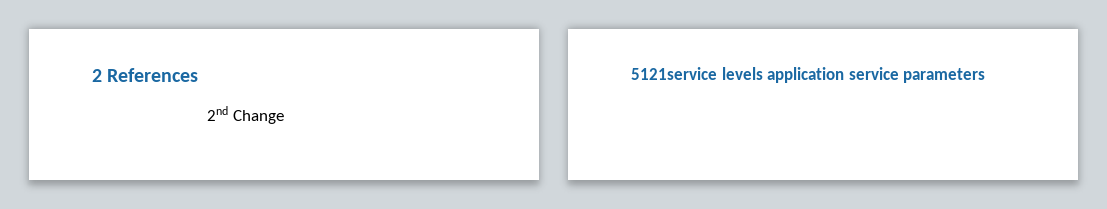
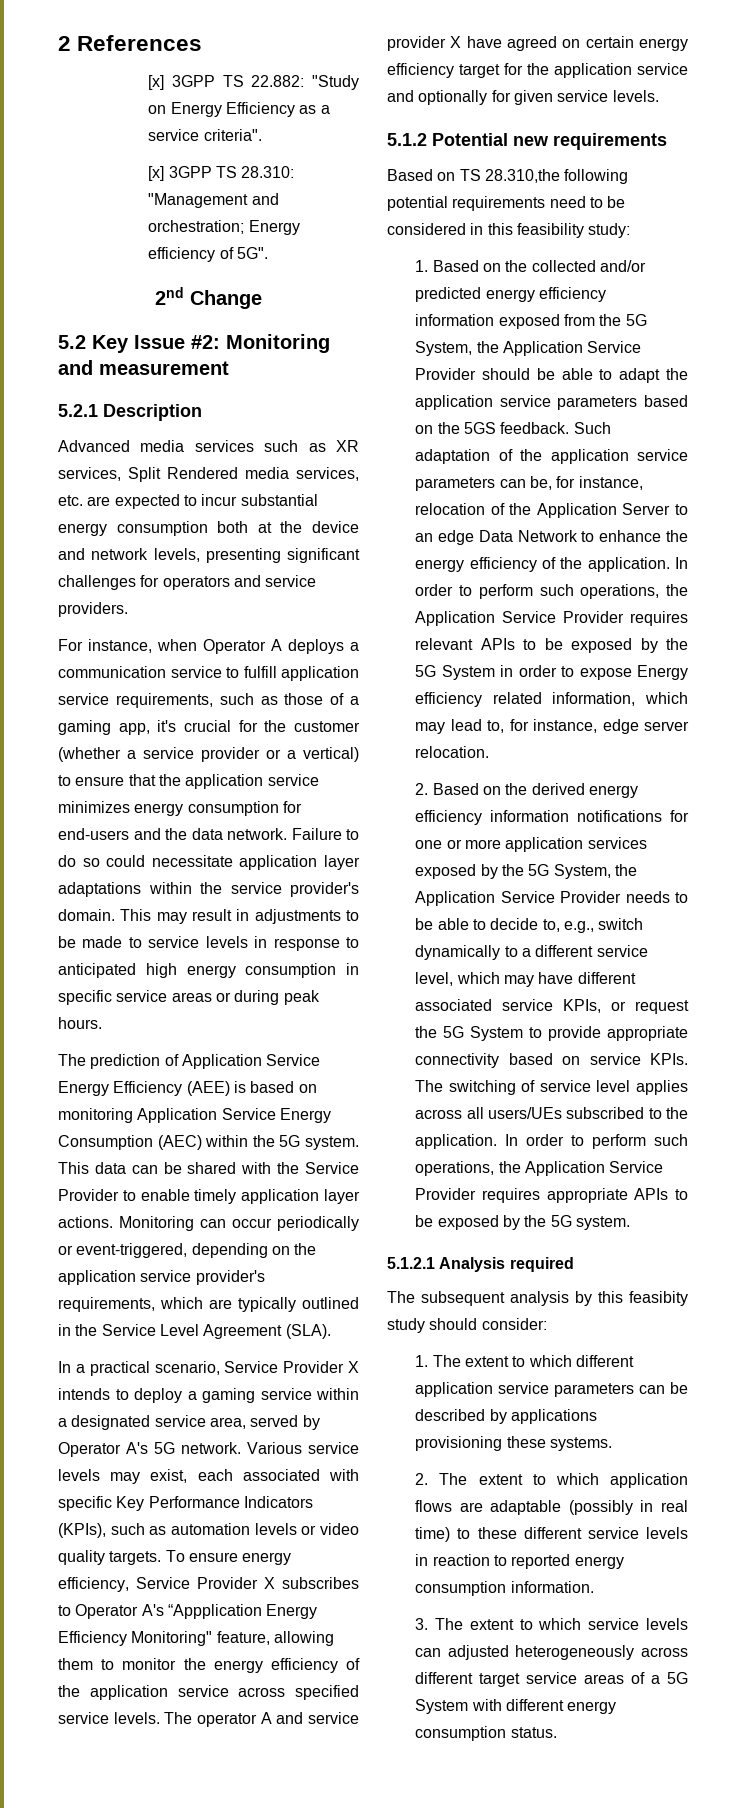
+ [x] 3GPP TS 22.882: "Study on Energy Efficiency as a service criteria".
+ [x] 3GPP TS 28.310: "Management and orchestration; Energy efficiency of 5G".
  2nd Change
- 5121service levels application service parameters
+ 5.2 Key Issue #2: Monitoring and measurement
+ 5.2.1 Description
+ Advanced media services such as XR services, Split Rendered media services, etc. are expected to incur substantial energy consumption both at the device and network levels, presenting significant challenges for operators and service providers.
+ For instance, when Operator A deploys a communication service to fulfill application service requirements, such as those of a gaming app, it's crucial for the customer (whether a service provider or a vertical) to ensure that the application service minimizes energy consumption for end-users and the data network. Failure to do so could necessitate application layer adaptations within the service provider's domain. This may result in adjustments to be made to service levels in response to anticipated high energy consumption in specific service areas or during peak hours.
+ The prediction of Application Service Energy Efficiency (AEE) is based on monitoring Application Service Energy Consumption (AEC) within the 5G system. This data can be shared with the Service Provider to enable timely application layer actions. Monitoring can occur periodically or event-triggered, depending on the application service provider's requirements, which are typically outlined in the Service Level Agreement (SLA).
+ In a practical scenario, Service Provider X intends to deploy a gaming service within a designated service area, served by Operator A's 5G network. Various service levels may exist, each associated with specific Key Performance Indicators (KPIs), such as automation levels or video quality targets. To ensure energy efficiency, Service Provider X subscribes to Operator A's “Appplication Energy Efficiency Monitoring" feature, allowing them to monitor the energy efficiency of the application service across specified service levels. The operator A and service provider X have agreed on certain energy efficiency target for the application service and optionally for given service levels.
+ 5.1.2 Potential new requirements
+ Based on TS 28.310,the following potential requirements need to be considered in this feasibility study:
+ 1. Based on the collected and/or predicted energy efficiency information exposed from the 5G System, the Application Service Provider should be able to adapt the application service parameters based on the 5GS feedback. Such adaptation of the application service parameters can be, for instance, relocation of the Application Server to an edge Data Network to enhance the energy efficiency of the application. In order to perform such operations, the Application Service Provider requires relevant APIs to be exposed by the 5G System in order to expose Energy efficiency related information, which may lead to, for instance, edge server relocation.
+ 2. Based on the derived energy efficiency information notifications for one or more application services exposed by the 5G System, the Application Service Provider needs to be able to decide to, e.g., switch dynamically to a different service level, which may have different associated service KPIs, or request the 5G System to provide appropriate connectivity based on service KPIs. The switching of service level applies across all users/UEs subscribed to the application. In order to perform such operations, the Application Service Provider requires appropriate APIs to be exposed by the 5G system.
+ 5.1.2.1 Analysis required
+ The subsequent analysis by this feasibity study should consider:
+ 1. The extent to which different application service parameters can be described by applications provisioning these systems.
+ 2. The extent to which application flows are adaptable (possibly in real time) to these different service levels in reaction to reported energy consumption information.
+ 3. The extent to which service levels can adjusted heterogeneously across different target service areas of a 5G System with different energy consumption status.

